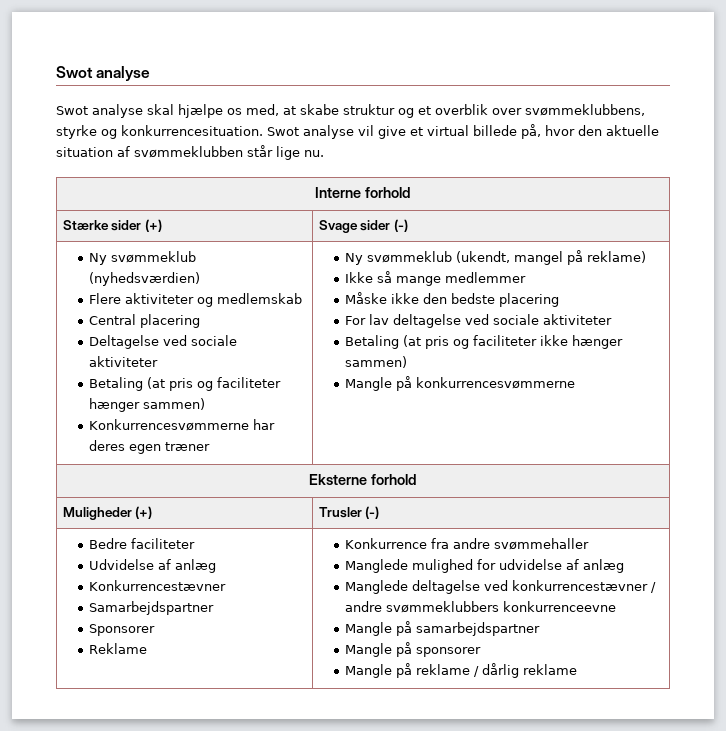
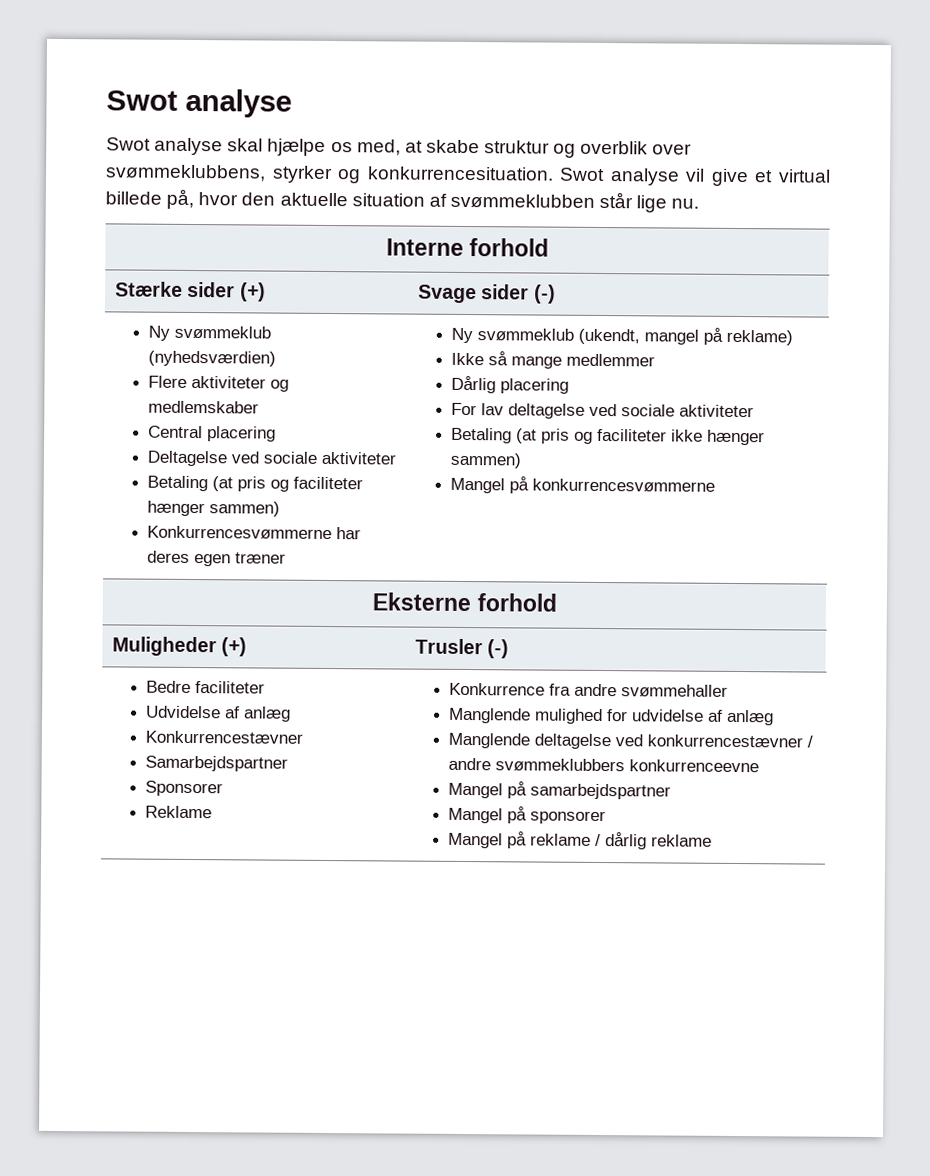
- Swot analyse skal hjælpe os med, at skabe struktur og et overblik over svømmeklubbens, styrke og konkurrencesituation.
+ Swot analyse skal hjælpe os med, at skabe struktur og overblik over svømmeklubbens, styrker og konkurrencesituation.
- Flere aktiviteter og medlemskab
+ Flere aktiviteter og medlemskaber
- Måske ikke den bedste placering
+ Dårlig placering
- Mangle på konkurrencesvømmerne
+ Mangel på konkurrencesvømmerne
  Bedre faciliteter
  Udvidelse af anlæg
  Konkurrencestævner
  Samarbejdspartner
  Sponsorer
  Reklame | Konkurrence fra andre svømmehaller
- Manglede mulighed for udvidelse af anlæg
- Manglede deltagelse ved konkurrencestævner / andre svømmeklubbers konkurrenceevne
- Mangle på samarbejdspartner
- Mangle på sponsorer
- Mangle på reklame / dårlig reklame
+ Manglende mulighed for udvidelse af anlæg
+ Manglende deltagelse ved konkurrencestævner / andre svømmeklubbers konkurrenceevne
+ Mangel på samarbejdspartner
+ Mangel på sponsorer
+ Mangel på reklame / dårlig reklame

